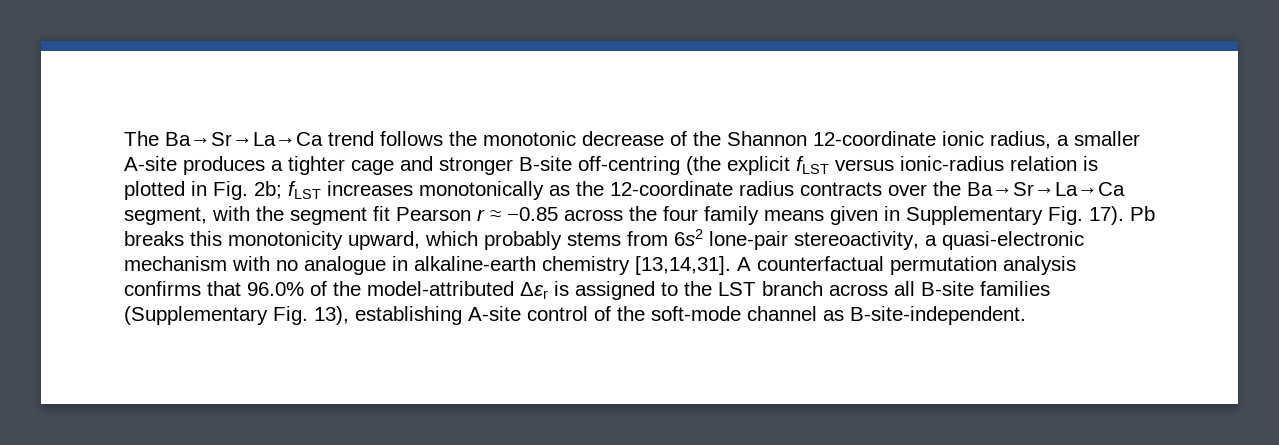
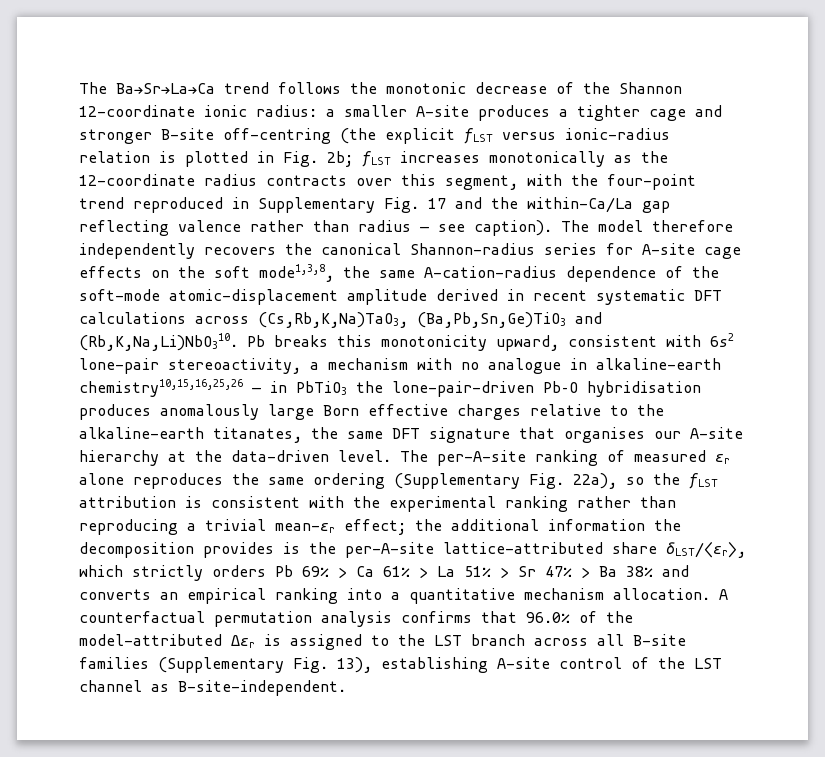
- The Ba→Sr→La→Ca trend follows the monotonic decrease of the Shannon 12-coordinate ionic radius, a smaller A-site produces a tighter cage and stronger B-site off-centring (the explicit fLST versus ionic-radius relation is plotted in Fig. 2b; fLST increases monotonically as the 12-coordinate radius contracts over the Ba→Sr→La→Ca segment, with the segment fit Pearson r ≈ −0.85 across the four family means given in Supplementary Fig. 17).
+ The Ba→Sr→La→Ca trend follows the monotonic decrease of the Shannon 12-coordinate ionic radius: a smaller A-site produces a tighter cage and stronger B-site off-centring (the explicit fLST versus ionic-radius relation is plotted in Fig. 2b; fLST increases monotonically as the 12-coordinate radius contracts over this segment, with the four-point trend reproduced in Supplementary Fig. 17 and the within-Ca/La gap reflecting valence rather than radius — see caption). The model therefore independently recovers the canonical Shannon-radius series for A-site cage effects on the soft mode1,3,8, the same A-cation-radius dependence of the soft-mode atomic-displacement amplitude derived in recent systematic DFT calculations across (Cs,Rb,K,Na)TaO3, (Ba,Pb,Sn,Ge)TiO3 and (Rb,K,Na,Li)NbO310.
- Pb breaks this monotonicity upward, which probably stems from 6s2 lone-pair stereoactivity, a quasi-electronic mechanism with no analogue in alkaline-earth chemistry [13,14,31].
+ Pb breaks this monotonicity upward, consistent with 6s2 lone-pair stereoactivity, a mechanism with no analogue in alkaline-earth chemistry10,15,16,25,26 — in PbTiO3 the lone-pair-driven Pb–O hybridisation produces anomalously large Born effective charges relative to the alkaline-earth titanates, the same DFT signature that organises our A-site hierarchy at the data-driven level. The per-A-site ranking of measured εr alone reproduces the same ordering (Supplementary Fig. 22a), so the fLST attribution is consistent with the experimental ranking rather than reproducing a trivial mean-εr effect; the additional information the decomposition provides is the per-A-site lattice-attributed share δLST/⟨εr⟩, which strictly orders Pb 69% > Ca 61% > La 51% > Sr 47% > Ba 38% and converts an empirical ranking into a quantitative mechanism allocation.
- A counterfactual permutation analysis confirms that 96.0% of the model-attributed Δεr is assigned to the LST branch across all B-site families (Supplementary Fig. 13), establishing A-site control of the soft-mode channel as B-site-independent.
+ A counterfactual permutation analysis confirms that 96.0% of the model-attributed Δεr is assigned to the LST branch across all B-site families (Supplementary Fig. 13), establishing A-site control of the LST channel as B-site-independent.

